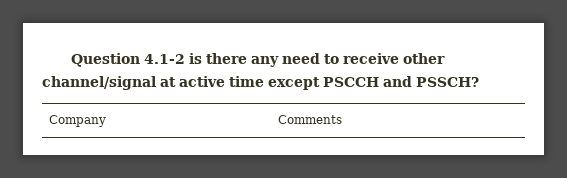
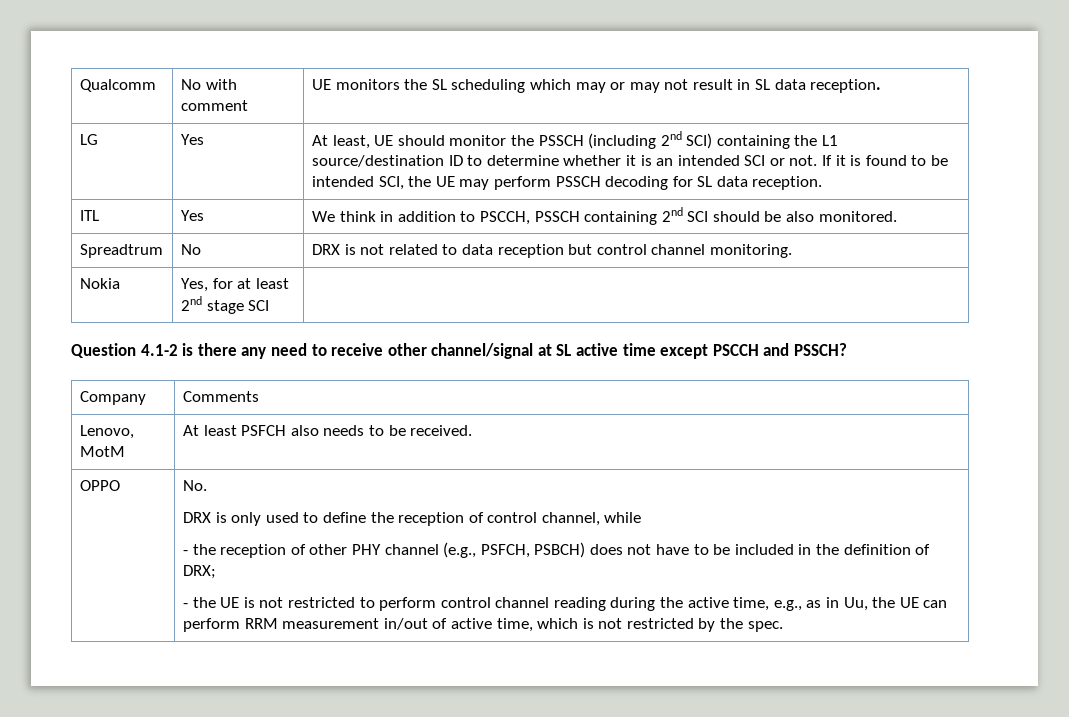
+ Qualcomm | No with comment | UE monitors the SL scheduling which may or may not result in SL data reception.
+ LG | Yes | At least, UE should monitor the PSSCH (including 2nd SCI) containing the L1 source/destination ID to determine whether it is an intended SCI or not. If it is found to be intended SCI, the UE may perform PSSCH decoding for SL data reception.
+ ITL | Yes | We think in addition to PSCCH, PSSCH containing 2nd SCI should be also monitored.
+ Spreadtrum | No | DRX is not related to data reception but control channel monitoring.
+ Nokia | Yes, for at least 2nd stage SCI |
- Question 4.1-2 is there any need to receive other channel/signal at active time except PSCCH and PSSCH?
+ Question 4.1-2 is there any need to receive other channel/signal at SL active time except PSCCH and PSSCH?
+ Lenovo, MotM | At least PSFCH also needs to be received.
+ OPPO | No.
+ DRX is only used to define the reception of control channel, while
+ - the reception of other PHY channel (e.g., PSFCH, PSBCH) does not have to be included in the definition of DRX;
+ - the UE is not restricted to perform control channel reading during the active time, e.g., as in Uu, the UE can perform RRM measurement in/out of active time, which is not restricted by the spec.

